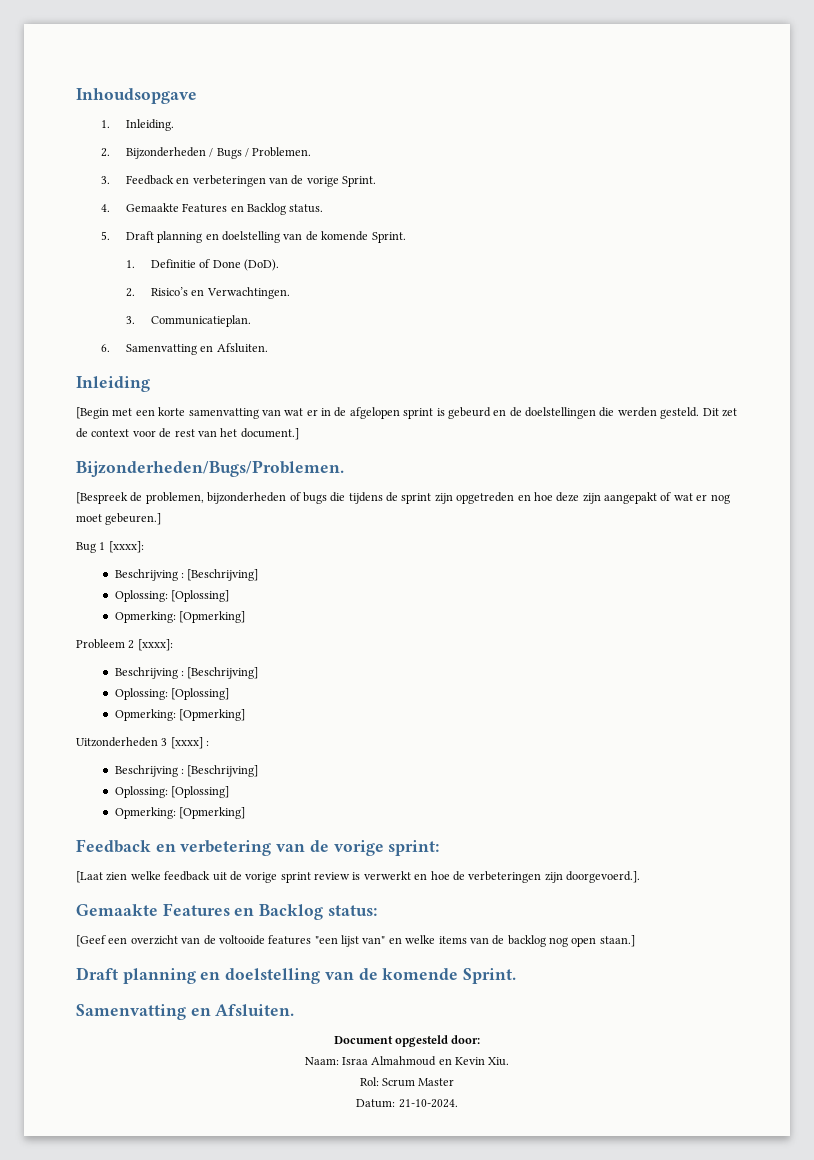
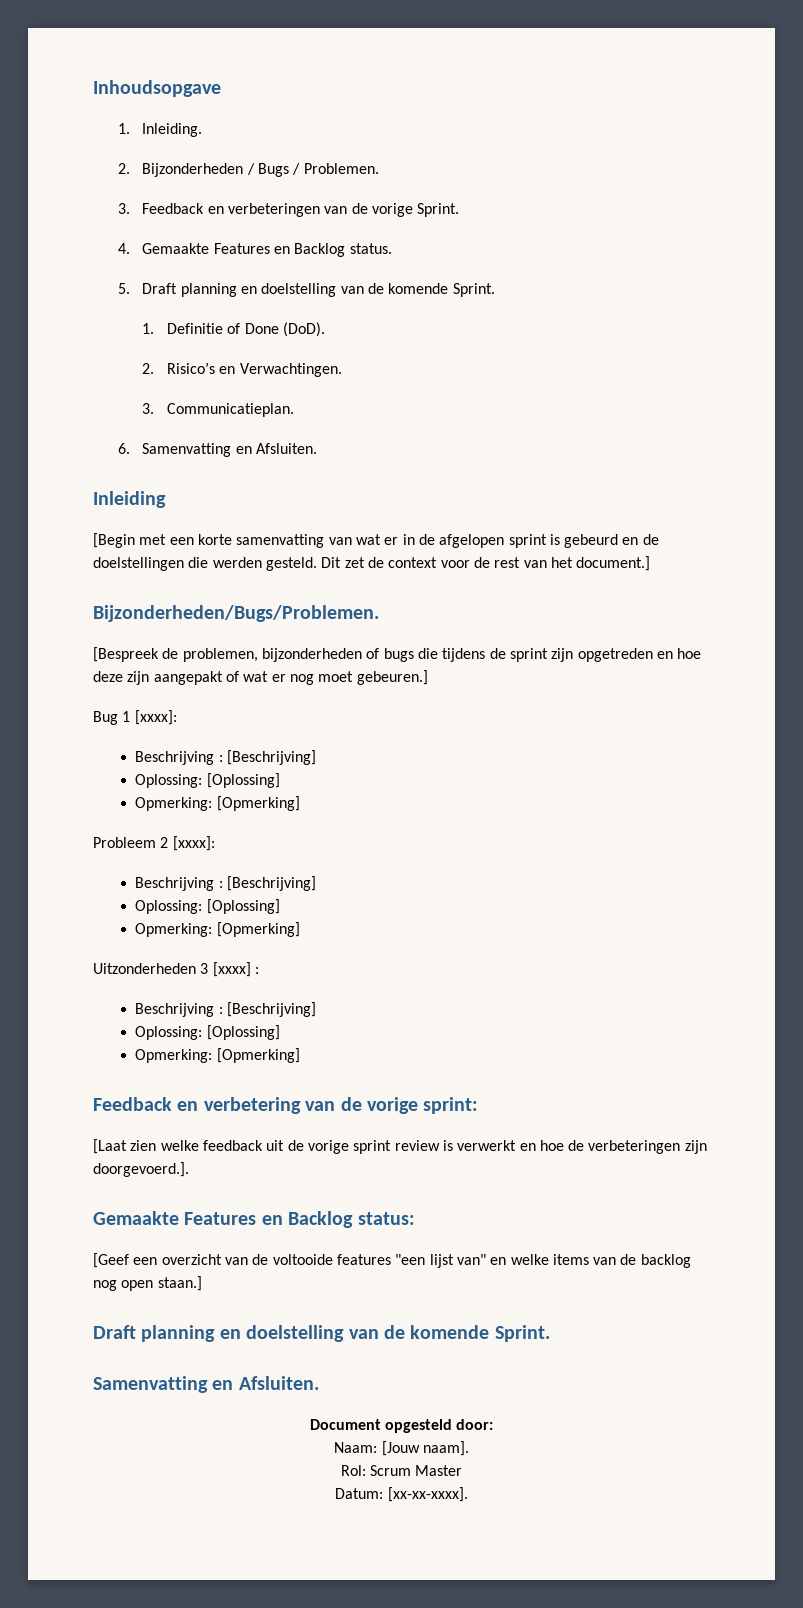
- Naam: Israa Almahmoud en Kevin Xiu.
+ Naam: [Jouw naam].
- Datum: 21-10-2024.
+ Datum: [xx-xx-xxxx].

